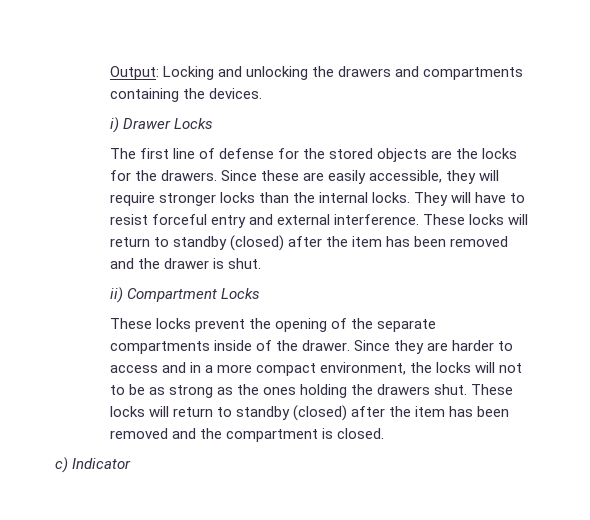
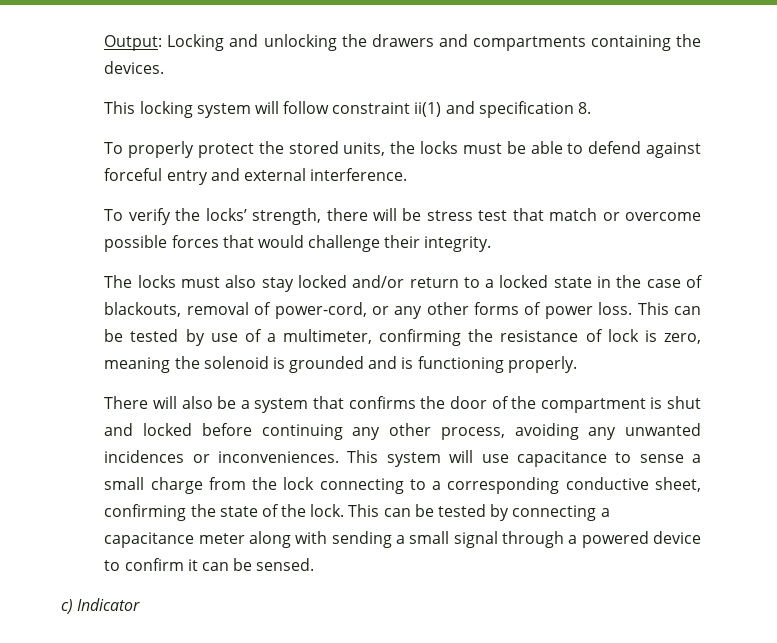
- i) Drawer Locks
- The first line of defense for the stored objects are the locks for the drawers. Since these are easily accessible, they will require stronger locks than the internal locks. They will have to resist forceful entry and external interference. These locks will return to standby (closed) after the item has been removed and the drawer is shut.
- ii) Compartment Locks
- These locks prevent the opening of the separate compartments inside of the drawer. Since they are harder to access and in a more compact environment, the locks will not to be as strong as the ones holding the drawers shut. These locks will return to standby (closed) after the item has been removed and the compartment is closed.
+ This locking system will follow constraint ii(1) and specification 8.
+ To properly protect the stored units, the locks must be able to defend against forceful entry and external interference.
+ To verify the locks’ strength, there will be stress test that match or overcome possible forces that would challenge their integrity.
+ The locks must also stay locked and/or return to a locked state in the case of blackouts, removal of power-cord, or any other forms of power loss. This can be tested by use of a multimeter, confirming the resistance of lock is zero, meaning the solenoid is grounded and is functioning properly.
+ There will also be a system that confirms the door of the compartment is shut and locked before continuing any other process, avoiding any unwanted incidences or inconveniences. This system will use capacitance to sense a small charge from the lock connecting to a corresponding conductive sheet, confirming the state of the lock. This can be tested by connecting a capacitance meter along with sending a small signal through a powered device to confirm it can be sensed.

